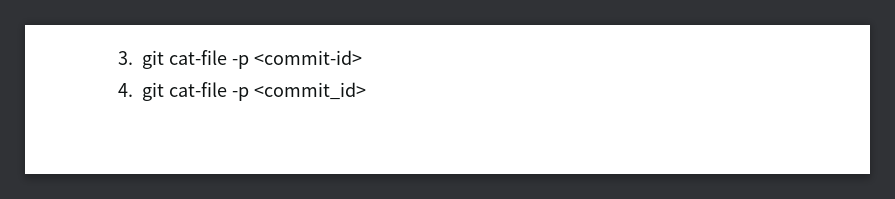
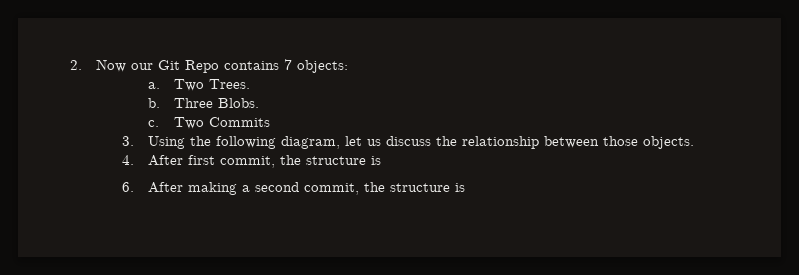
- 3. git cat-file -p <commit-id>
- 4. git cat-file -p <commit_id>
+ 2. Now our Git Repo contains 7 objects:
+ a. Two Trees.
+ b. Three Blobs.
+ c. Two Commits
+ 3. Using the following diagram, let us discuss the relationship between those objects.
+ 4. After first commit, the structure is
+ 6. After making a second commit, the structure is

